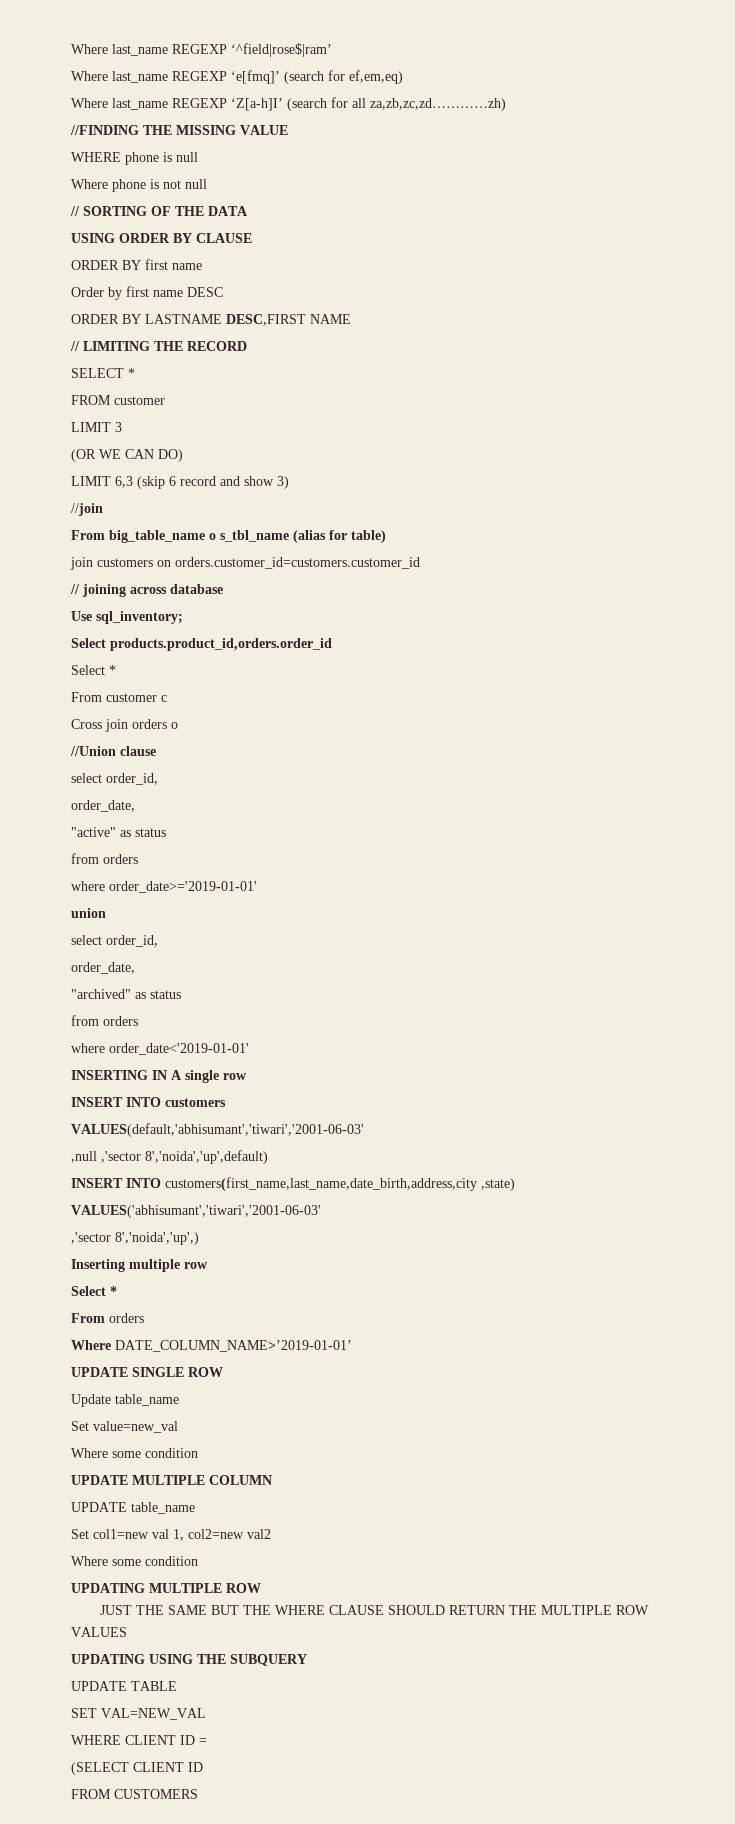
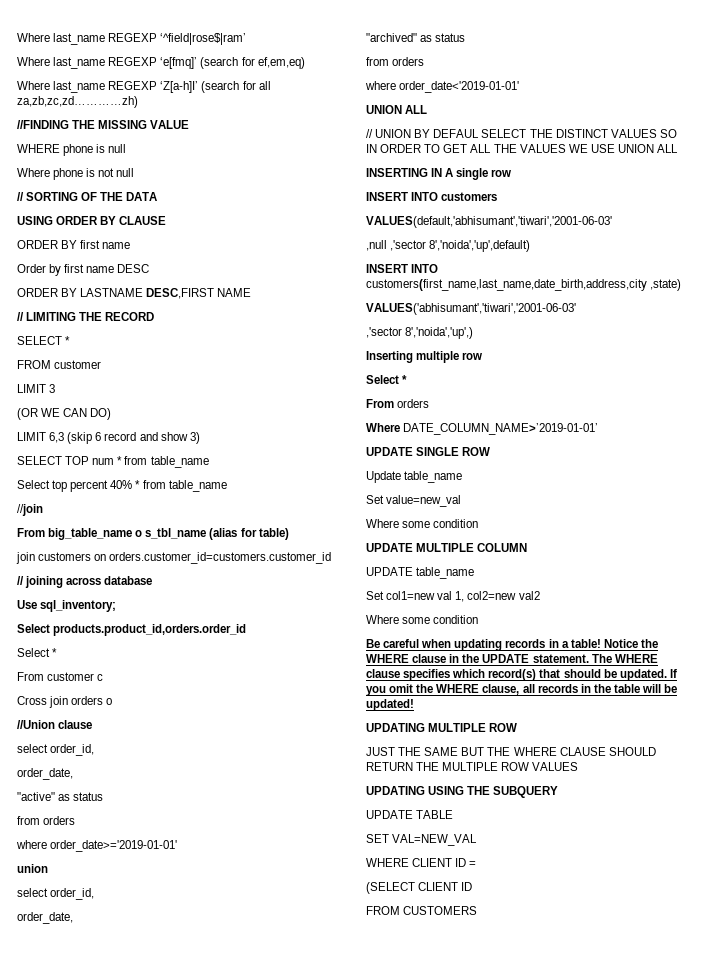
+ SELECT TOP num * from table_name
+ Select top percent 40% * from table_name
  where order_date<'2019-01-01'
+ UNION ALL
+ // UNION BY DEFAUL SELECT THE DISTINCT VALUES SO IN ORDER TO GET ALL THE VALUES WE USE UNION ALL
+ Be careful when updating records in a table! Notice the WHERE clause in the UPDATE statement. The WHERE clause specifies which record(s) that should be updated. If you omit the WHERE clause, all records in the table will be updated!

